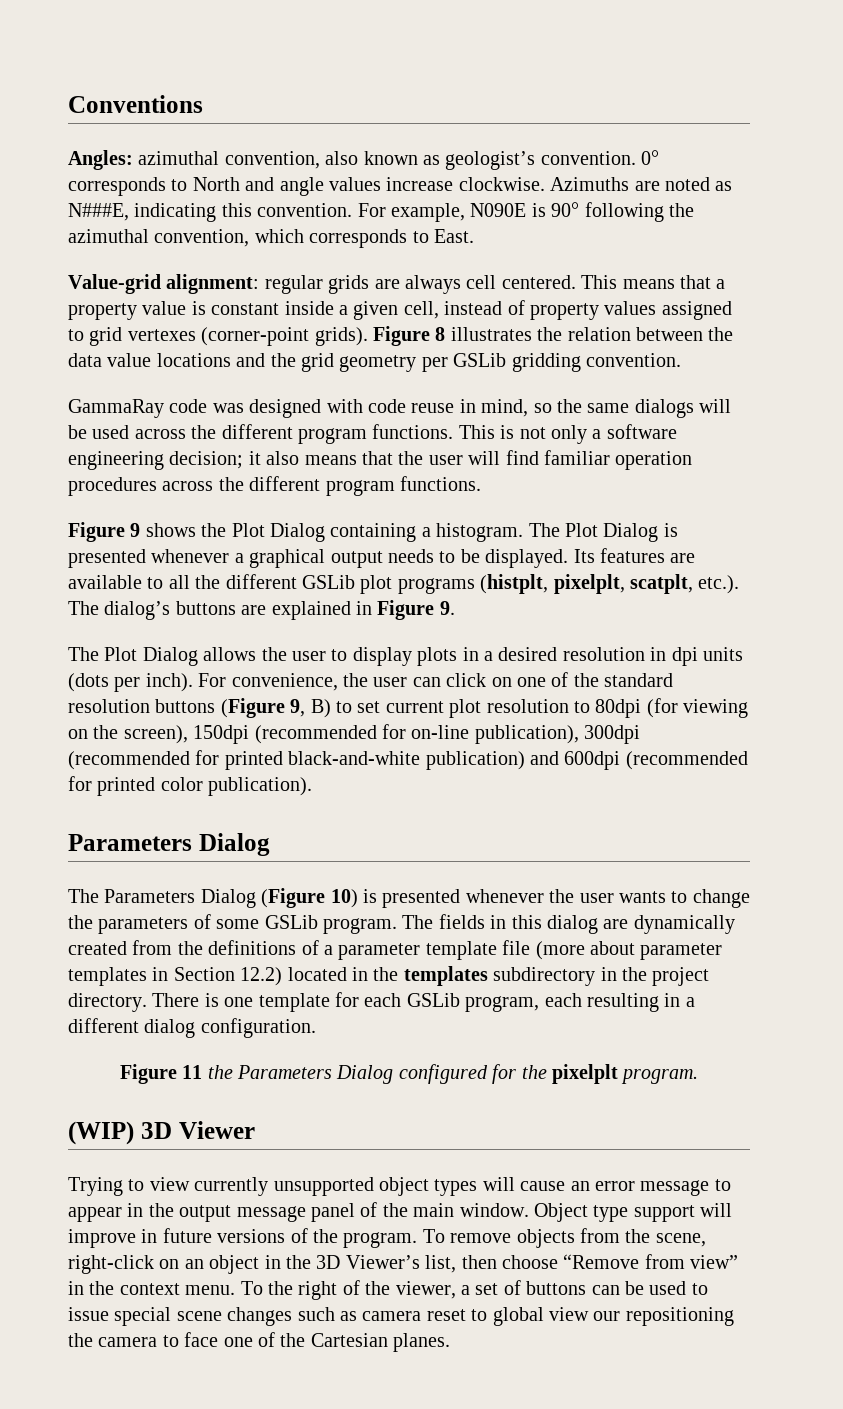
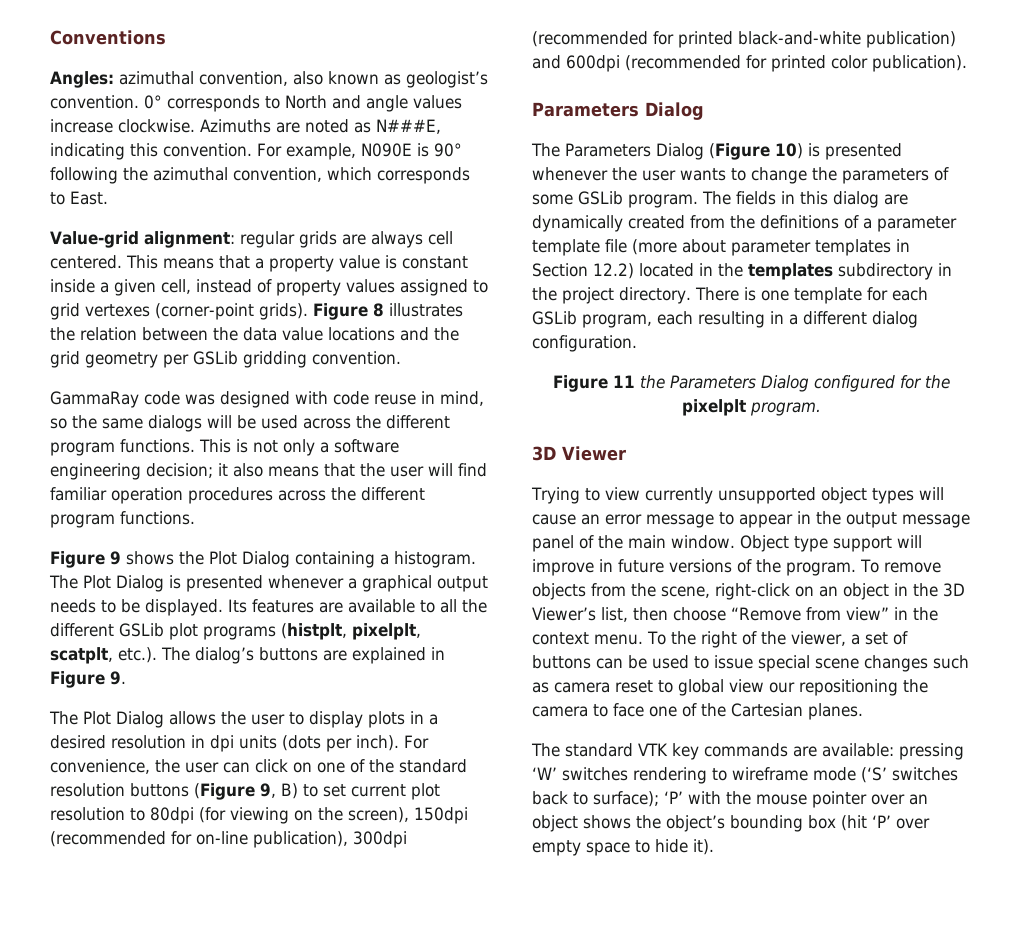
- (WIP) 3D Viewer
+ 3D Viewer
+ The standard VTK key commands are available: pressing ‘W’ switches rendering to wireframe mode (‘S’ switches back to surface); ‘P’ with the mouse pointer over an object shows the object’s bounding box (hit ‘P’ over empty space to hide it).

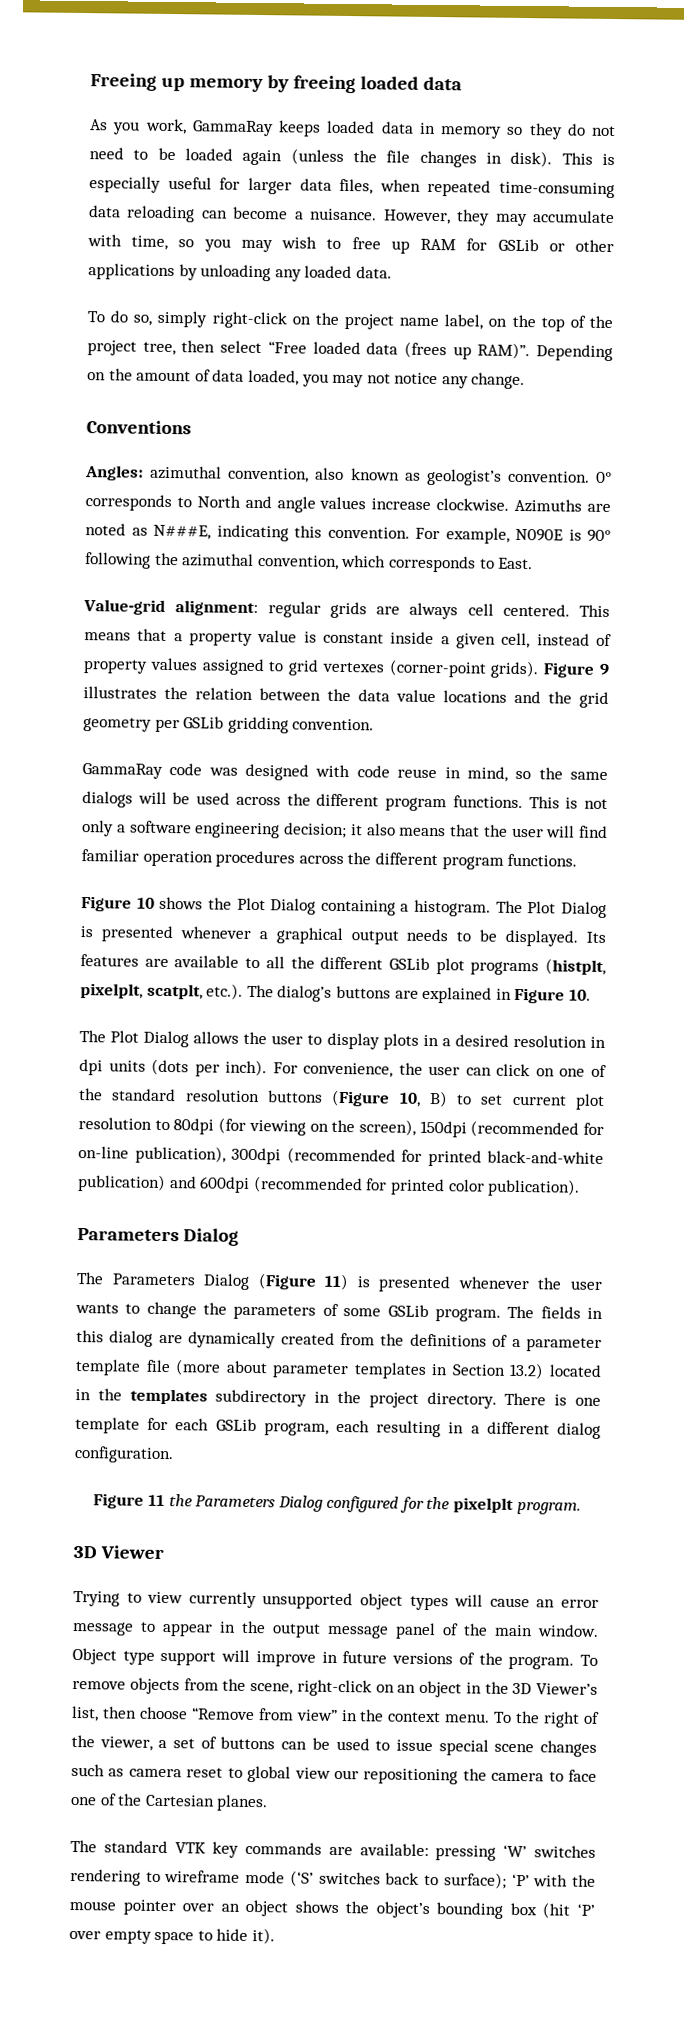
+ Freeing up memory by freeing loaded data
+ As you work, GammaRay keeps loaded data in memory so they do not need to be loaded again (unless the file changes in disk). This is especially useful for larger data files, when repeated time-consuming data reloading can become a nuisance. However, they may accumulate with time, so you may wish to free up RAM for GSLib or other applications by unloading any loaded data.
+ To do so, simply right-click on the project name label, on the top of the project tree, then select “Free loaded data (frees up RAM)”. Depending on the amount of data loaded, you may not notice any change.
- Figure 8 illustrates the relation between the data value locations and the grid geometry per GSLib gridding convention.
+ Figure 9 illustrates the relation between the data value locations and the grid geometry per GSLib gridding convention.
- Figure 9 shows the Plot Dialog containing a histogram.
+ Figure 10 shows the Plot Dialog containing a histogram.
- Its features are available to all the different GSLib plot programs (histplt, pixelplt, scatplt, etc.). The dialog’s buttons are explained in Figure 9.
+ Its features are available to all the different GSLib plot programs (histplt, pixelplt, scatplt, etc.). The dialog’s buttons are explained in Figure 10.
- For convenience, the user can click on one of the standard resolution buttons (Figure 9, B) to set current plot resolution to 80dpi (for viewing on the screen), 150dpi (recommended for on-line publication), 300dpi (recommended for printed black-and-white publication) and 600dpi (recommended for printed color publication).
+ For convenience, the user can click on one of the standard resolution buttons (Figure 10, B) to set current plot resolution to 80dpi (for viewing on the screen), 150dpi (recommended for on-line publication), 300dpi (recommended for printed black-and-white publication) and 600dpi (recommended for printed color publication).
- The Parameters Dialog (Figure 10) is presented whenever the user wants to change the parameters of some GSLib program.
+ The Parameters Dialog (Figure 11) is presented whenever the user wants to change the parameters of some GSLib program.
- The fields in this dialog are dynamically created from the definitions of a parameter template file (more about parameter templates in Section 12.2) located in the templates subdirectory in the project directory.
+ The fields in this dialog are dynamically created from the definitions of a parameter template file (more about parameter templates in Section 13.2) located in the templates subdirectory in the project directory.

